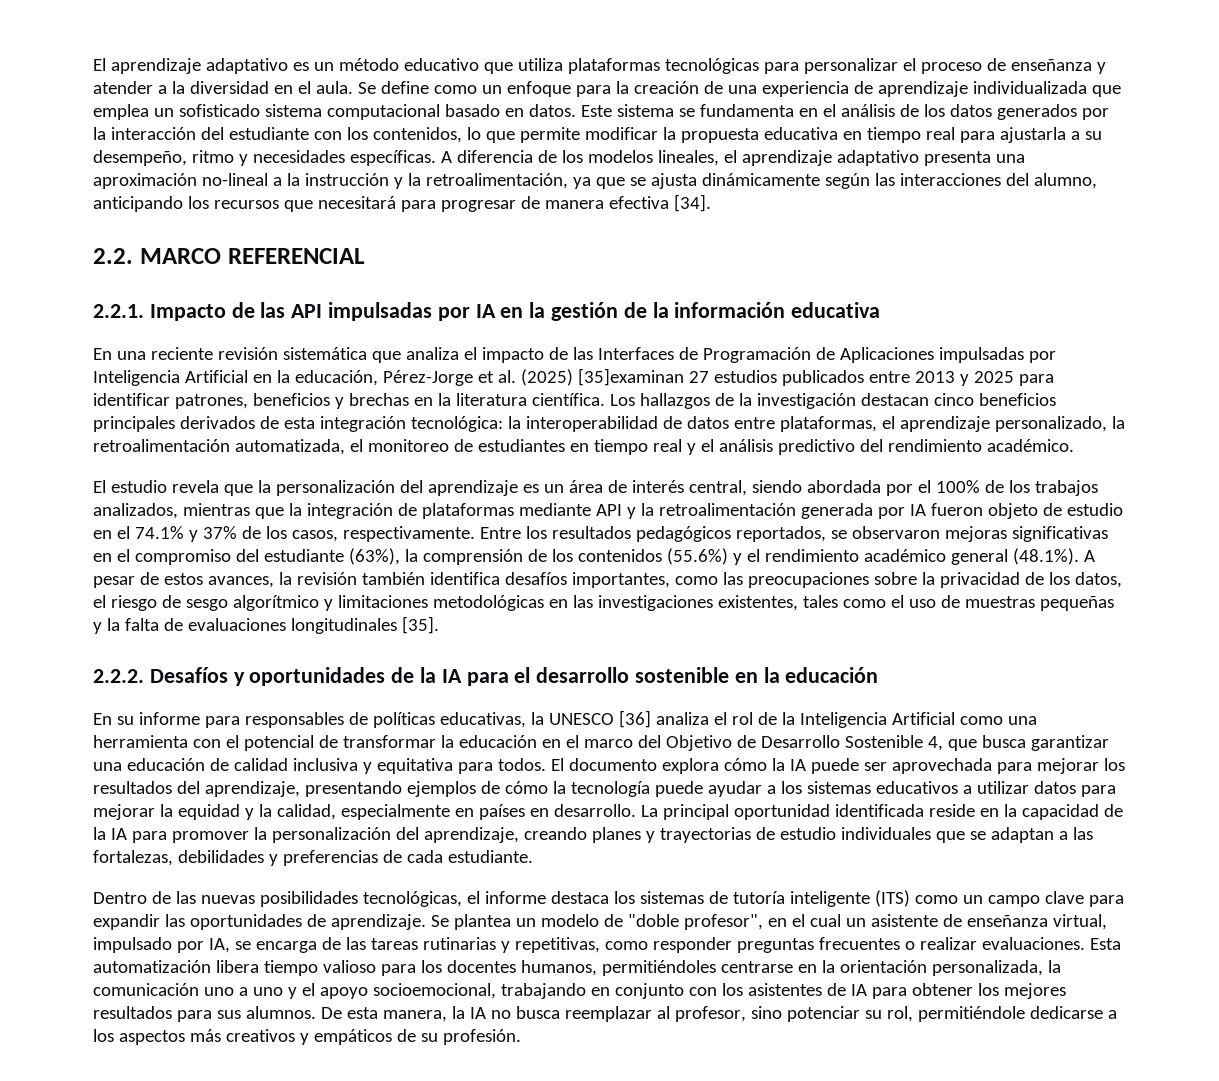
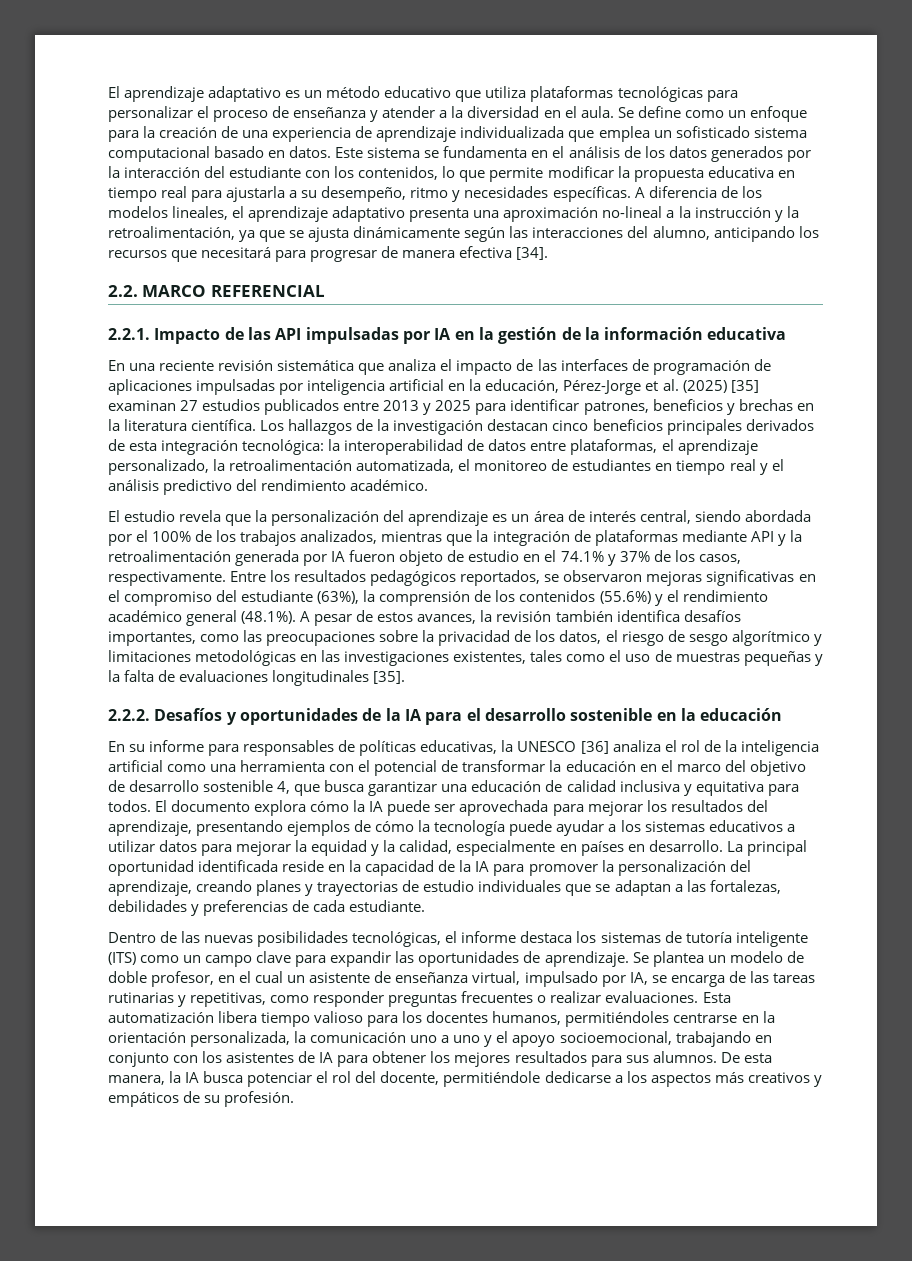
- En una reciente revisión sistemática que analiza el impacto de las Interfaces de Programación de Aplicaciones impulsadas por Inteligencia Artificial en la educación, Pérez-Jorge et al. (2025) [35]examinan 27 estudios publicados entre 2013 y 2025 para identificar patrones, beneficios y brechas en la literatura científica.
+ En una reciente revisión sistemática que analiza el impacto de las interfaces de programación de aplicaciones impulsadas por inteligencia artificial en la educación, Pérez-Jorge et al. (2025) [35] examinan 27 estudios publicados entre 2013 y 2025 para identificar patrones, beneficios y brechas en la literatura científica.
- En su informe para responsables de políticas educativas, la UNESCO [36] analiza el rol de la Inteligencia Artificial como una herramienta con el potencial de transformar la educación en el marco del Objetivo de Desarrollo Sostenible 4, que busca garantizar una educación de calidad inclusiva y equitativa para todos.
+ En su informe para responsables de políticas educativas, la UNESCO [36] analiza el rol de la inteligencia artificial como una herramienta con el potencial de transformar la educación en el marco del objetivo de desarrollo sostenible 4, que busca garantizar una educación de calidad inclusiva y equitativa para todos.
- Se plantea un modelo de "doble profesor", en el cual un asistente de enseñanza virtual, impulsado por IA, se encarga de las tareas rutinarias y repetitivas, como responder preguntas frecuentes o realizar evaluaciones.
+ Se plantea un modelo de doble profesor, en el cual un asistente de enseñanza virtual, impulsado por IA, se encarga de las tareas rutinarias y repetitivas, como responder preguntas frecuentes o realizar evaluaciones.
- De esta manera, la IA no busca reemplazar al profesor, sino potenciar su rol, permitiéndole dedicarse a los aspectos más creativos y empáticos de su profesión.
+ De esta manera, la IA busca potenciar el rol del docente, permitiéndole dedicarse a los aspectos más creativos y empáticos de su profesión.

